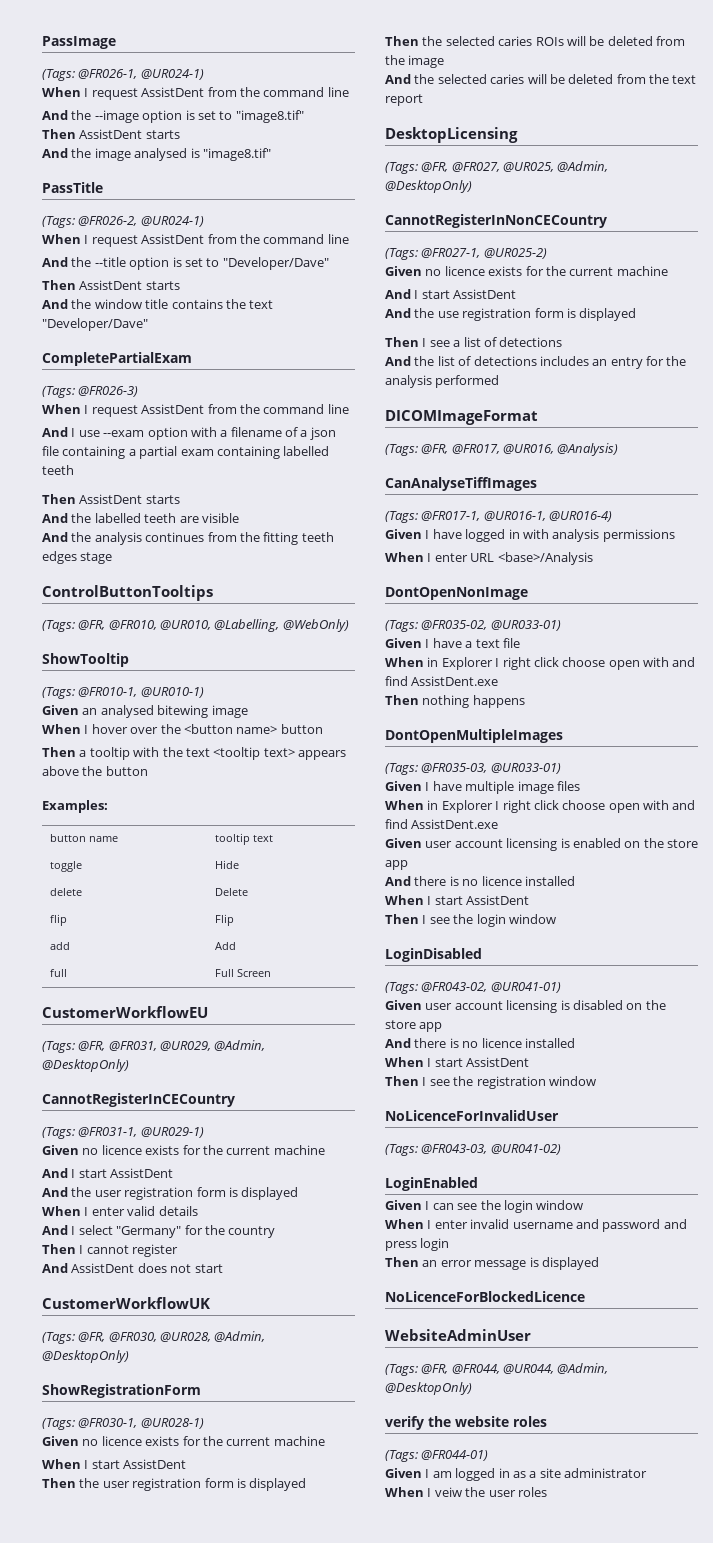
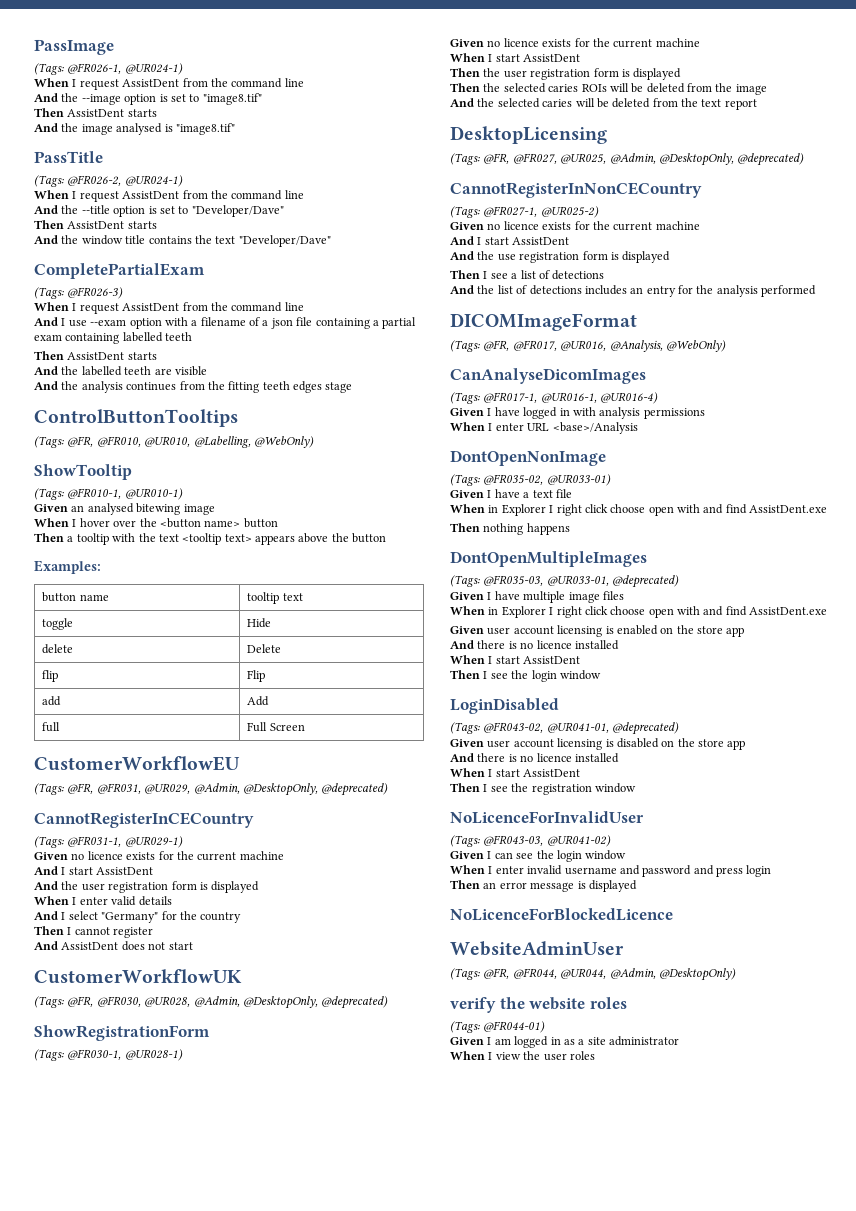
- (Tags: @FR, @FR031, @UR029, @Admin, @DesktopOnly)
+ (Tags: @FR, @FR031, @UR029, @Admin, @DesktopOnly, @deprecated)
- (Tags: @FR, @FR030, @UR028, @Admin, @DesktopOnly)
+ (Tags: @FR, @FR030, @UR028, @Admin, @DesktopOnly, @deprecated)
- (Tags: @FR, @FR027, @UR025, @Admin, @DesktopOnly)
+ (Tags: @FR, @FR027, @UR025, @Admin, @DesktopOnly, @deprecated)
- (Tags: @FR, @FR017, @UR016, @Analysis)
- CanAnalyseTiffImages
+ (Tags: @FR, @FR017, @UR016, @Analysis, @WebOnly)
+ CanAnalyseDicomImages
- (Tags: @FR035-03, @UR033-01)
+ (Tags: @FR035-03, @UR033-01, @deprecated)
- (Tags: @FR043-02, @UR041-01)
+ (Tags: @FR043-02, @UR041-01, @deprecated)
- LoginEnabled
- When I veiw the user roles
+ When I view the user roles

